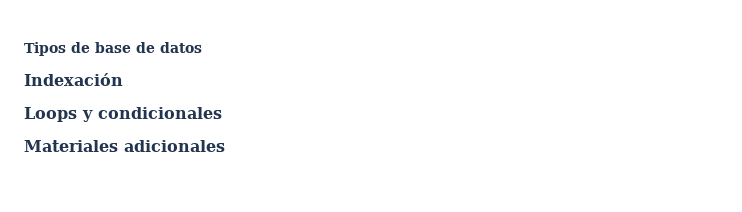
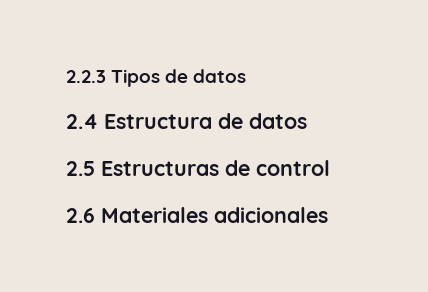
- Tipos de base de datos
- Indexación
- Loops y condicionales
- Materiales adicionales
+ 2.2.3 Tipos de datos
+ 2.4 Estructura de datos
+ 2.5 Estructuras de control
+ 2.6 Materiales adicionales

